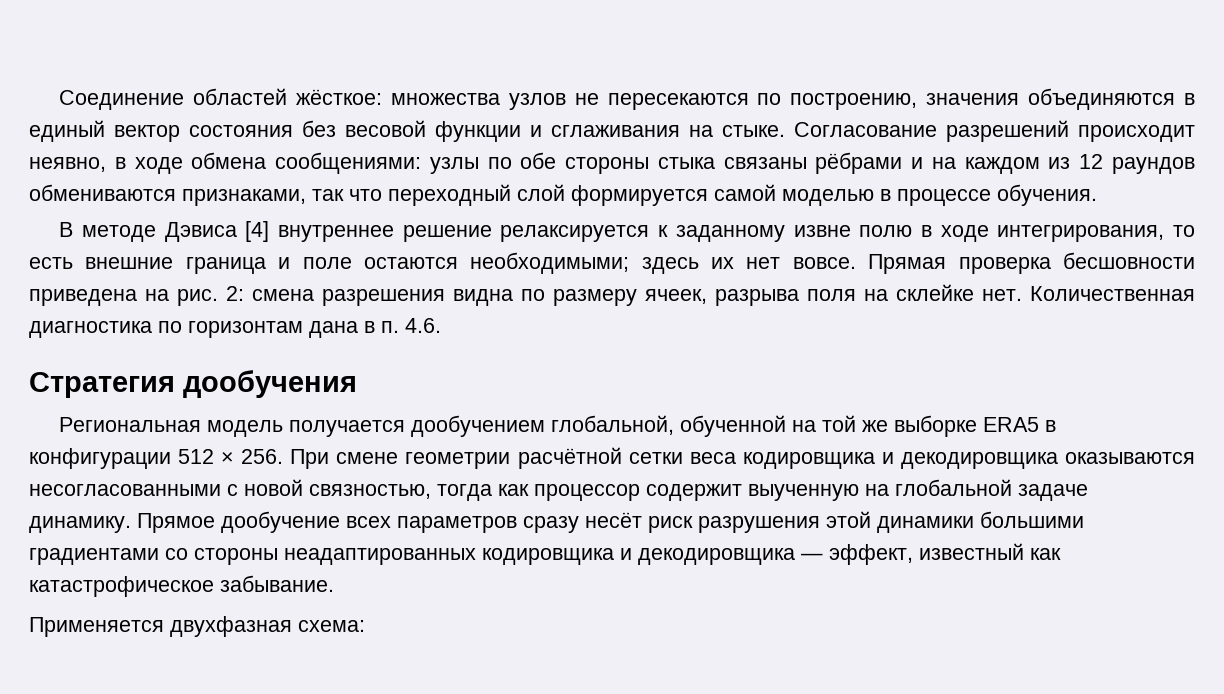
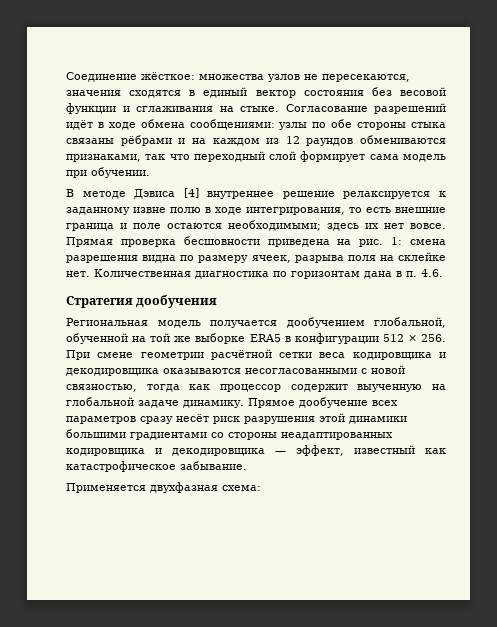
- Соединение областей жёсткое: множества узлов не пересекаются по построению, значения объединяются в единый вектор состояния без весовой функции и сглаживания на стыке.
+ Соединение жёсткое: множества узлов не пересекаются, значения сходятся в единый вектор состояния без весовой функции и сглаживания на стыке.
- Согласование разрешений происходит неявно, в ходе обмена сообщениями: узлы по обе стороны стыка связаны рёбрами и на каждом из 12 раундов обмениваются признаками, так что переходный слой формируется самой моделью в процессе обучения.
+ Согласование разрешений идёт в ходе обмена сообщениями: узлы по обе стороны стыка связаны рёбрами и на каждом из 12 раундов обмениваются признаками, так что переходный слой формирует сама модель при обучении.
- 2: смена разрешения видна по размеру ячеек, разрыва поля на склейке нет.
+ 1: смена разрешения видна по размеру ячеек, разрыва поля на склейке нет.

